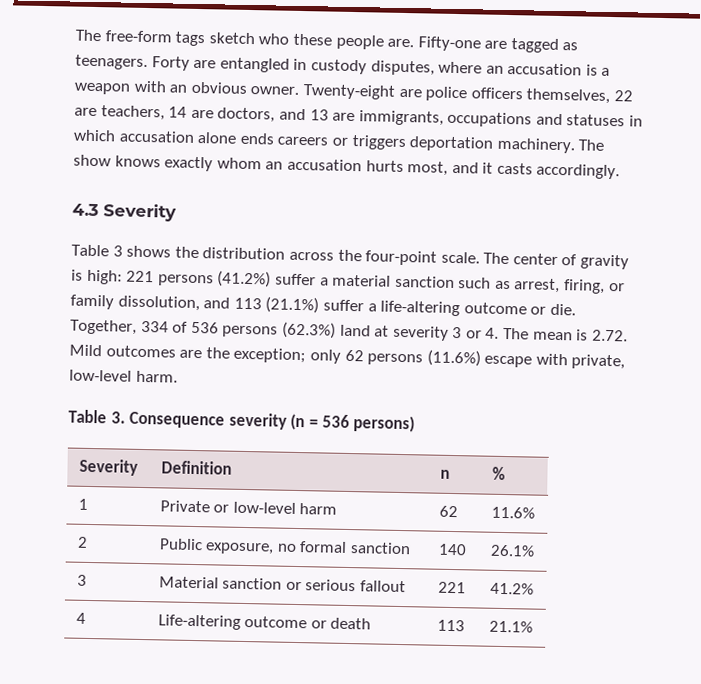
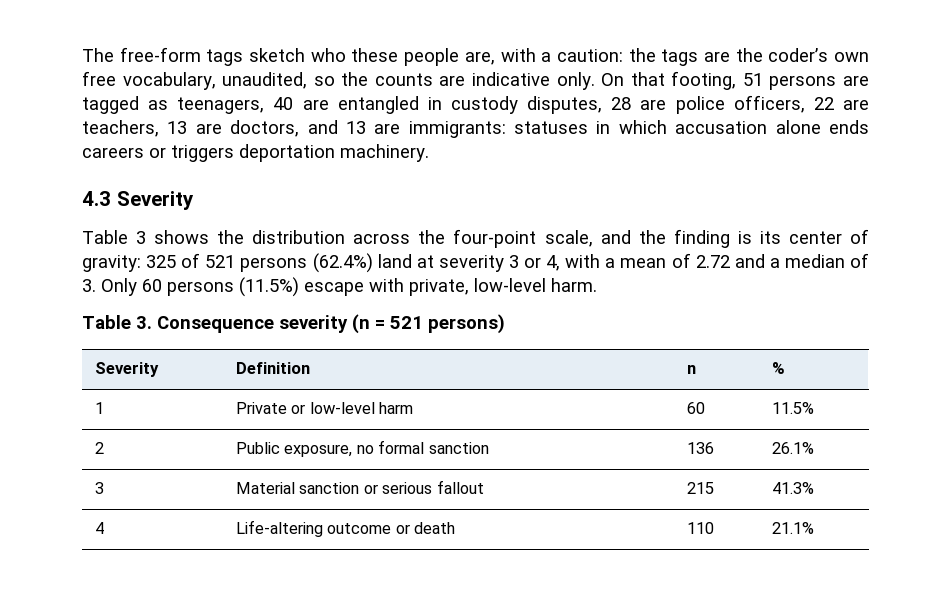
- The free-form tags sketch who these people are. Fifty-one are tagged as teenagers. Forty are entangled in custody disputes, where an accusation is a weapon with an obvious owner. Twenty-eight are police officers themselves, 22 are teachers, 14 are doctors, and 13 are immigrants, occupations and statuses in which accusation alone ends careers or triggers deportation machinery. The show knows exactly whom an accusation hurts most, and it casts accordingly.
+ The free-form tags sketch who these people are, with a caution: the tags are the coder’s own free vocabulary, unaudited, so the counts are indicative only. On that footing, 51 persons are tagged as teenagers, 40 are entangled in custody disputes, 28 are police officers, 22 are teachers, 13 are doctors, and 13 are immigrants: statuses in which accusation alone ends careers or triggers deportation machinery.
- Table 3 shows the distribution across the four-point scale. The center of gravity is high: 221 persons (41.2%) suffer a material sanction such as arrest, firing, or family dissolution, and 113 (21.1%) suffer a life-altering outcome or die. Together, 334 of 536 persons (62.3%) land at severity 3 or 4. The mean is 2.72. Mild outcomes are the exception; only 62 persons (11.6%) escape with private, low-level harm.
+ Table 3 shows the distribution across the four-point scale, and the finding is its center of gravity: 325 of 521 persons (62.4%) land at severity 3 or 4, with a mean of 2.72 and a median of 3. Only 60 persons (11.5%) escape with private, low-level harm.
- Table 3. Consequence severity (n = 536 persons)
+ Table 3. Consequence severity (n = 521 persons)
- 1 | Private or low-level harm | 62 | 11.6%
+ 1 | Private or low-level harm | 60 | 11.5%
- 2 | Public exposure, no formal sanction | 140 | 26.1%
+ 2 | Public exposure, no formal sanction | 136 | 26.1%
- 3 | Material sanction or serious fallout | 221 | 41.2%
+ 3 | Material sanction or serious fallout | 215 | 41.3%
- 4 | Life-altering outcome or death | 113 | 21.1%
+ 4 | Life-altering outcome or death | 110 | 21.1%

